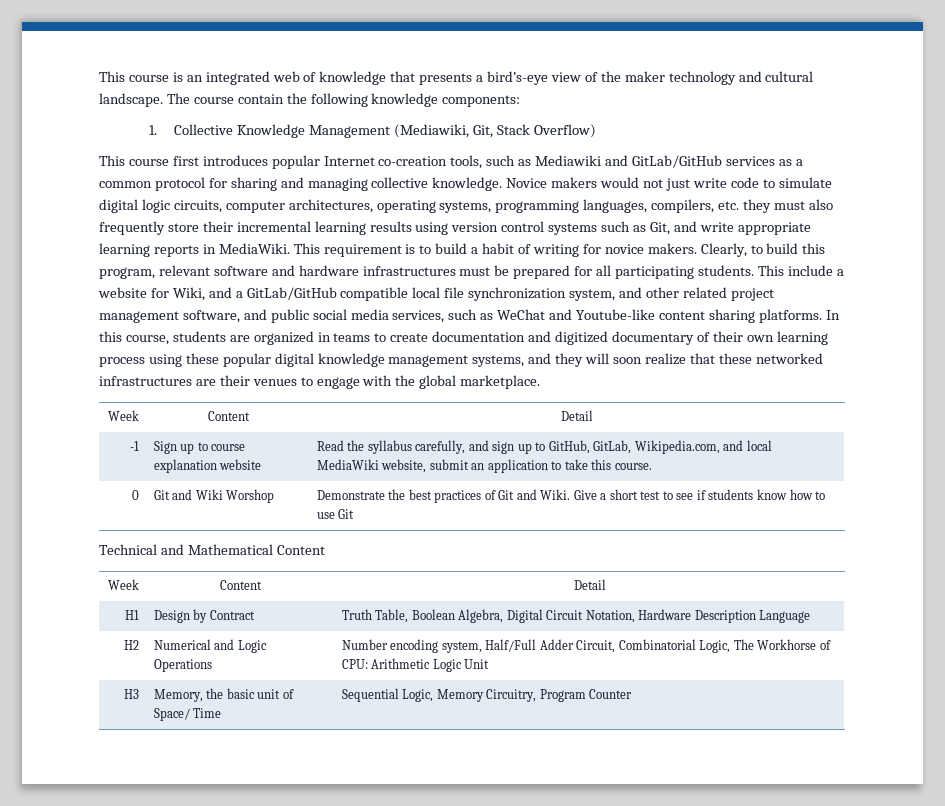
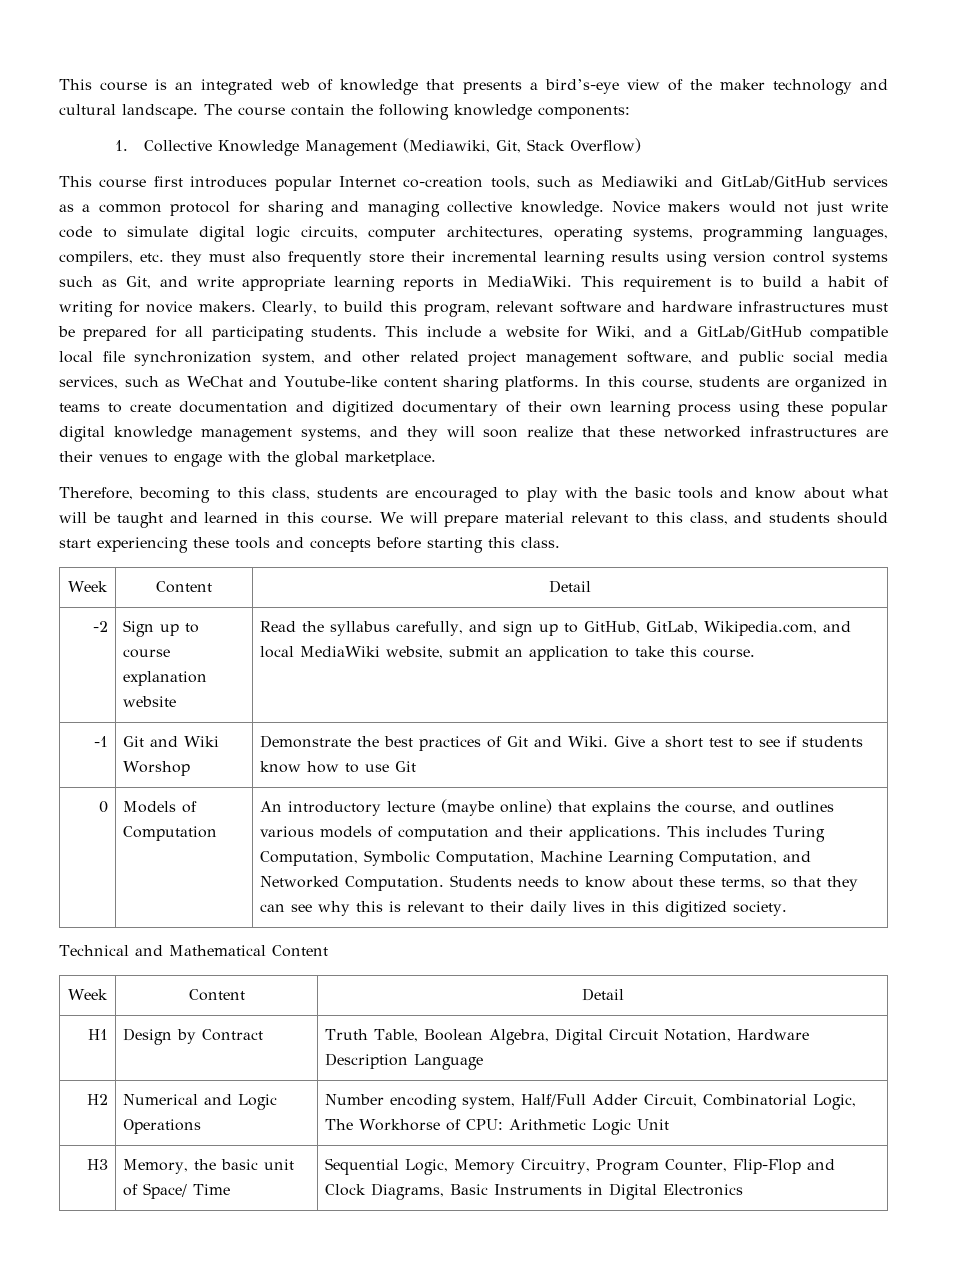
  In this course, students are organized in teams to create documentation and digitized documentary of their own learning process using these popular digital knowledge management systems, and they will soon realize that these networked infrastructures are their venues to engage with the global marketplace.
+ Therefore, becoming to this class, students are encouraged to play with the basic tools and know about what will be taught and learned in this course. We will prepare material relevant to this class, and students should start experiencing these tools and concepts before starting this class.
  Week | Content | Detail
- -1 | Sign up to course explanation website | Read the syllabus carefully, and sign up to GitHub, GitLab, Wikipedia.com, and local MediaWiki website, submit an application to take this course.
+ -2 | Sign up to course explanation website | Read the syllabus carefully, and sign up to GitHub, GitLab, Wikipedia.com, and local MediaWiki website, submit an application to take this course.
- 0 | Git and Wiki Worshop | Demonstrate the best practices of Git and Wiki. Give a short test to see if students know how to use Git
+ -1 | Git and Wiki Worshop | Demonstrate the best practices of Git and Wiki. Give a short test to see if students know how to use Git
+ 0 | Models of Computation | An introductory lecture (maybe online) that explains the course, and outlines various models of computation and their applications. This includes Turing Computation, Symbolic Computation, Machine Learning Computation, and Networked Computation. Students needs to know about these terms, so that they can see why this is relevant to their daily lives in this digitized society.
- H3 | Memory, the basic unit of Space/ Time | Sequential Logic, Memory Circuitry, Program Counter
+ H3 | Memory, the basic unit of Space/ Time | Sequential Logic, Memory Circuitry, Program Counter, Flip-Flop and Clock Diagrams, Basic Instruments in Digital Electronics

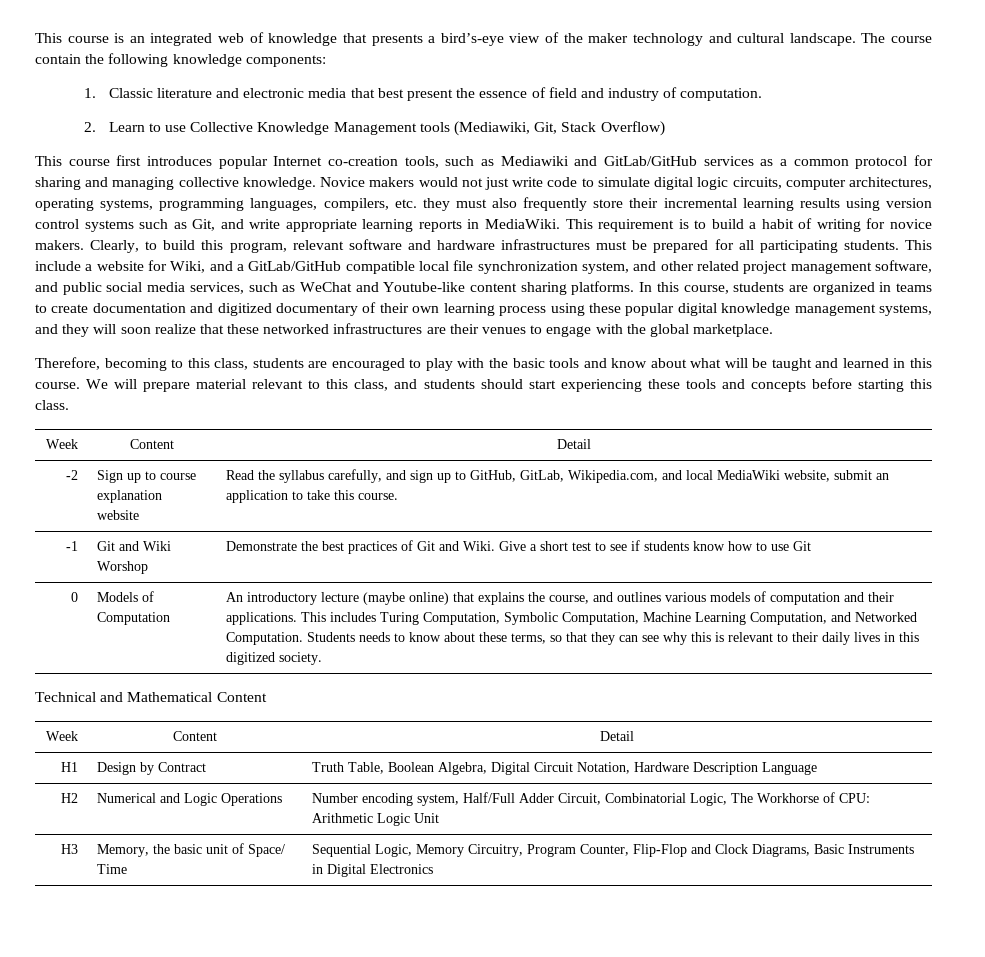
- 1. Collective Knowledge Management (Mediawiki, Git, Stack Overflow)
+ 1. Classic literature and electronic media that best present the essence of field and industry of computation.
+ 2. Learn to use Collective Knowledge Management tools (Mediawiki, Git, Stack Overflow)

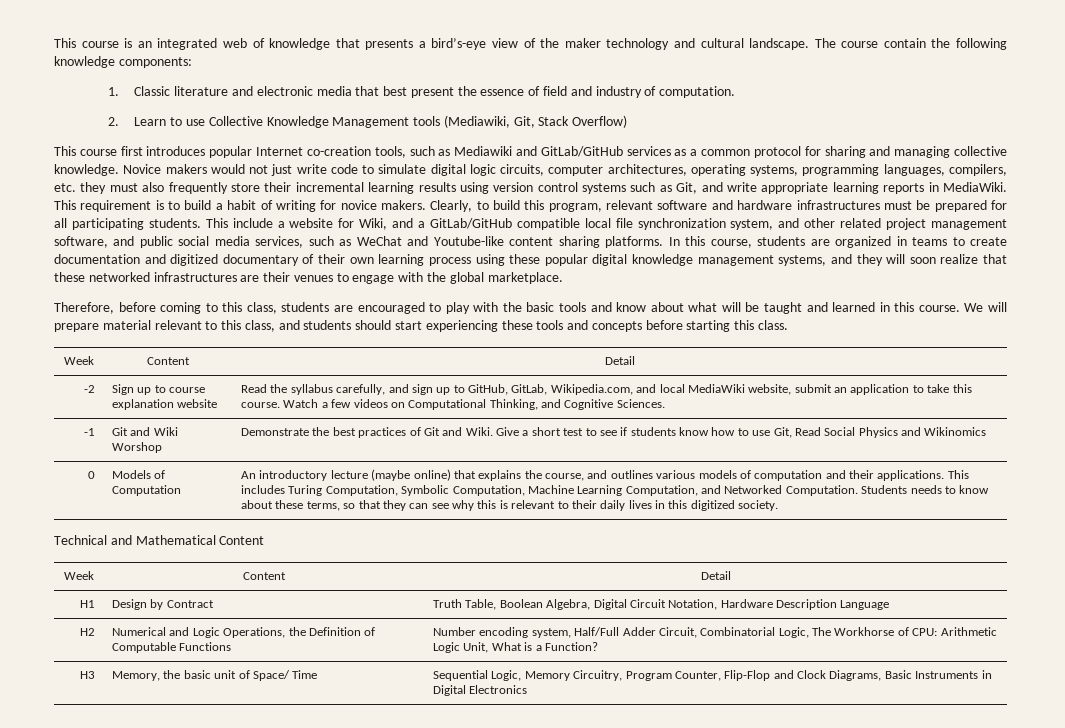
- Therefore, becoming to this class, students are encouraged to play with the basic tools and know about what will be taught and learned in this course.
+ Therefore, before coming to this class, students are encouraged to play with the basic tools and know about what will be taught and learned in this course.
- -2 | Sign up to course explanation website | Read the syllabus carefully, and sign up to GitHub, GitLab, Wikipedia.com, and local MediaWiki website, submit an application to take this course.
+ -2 | Sign up to course explanation website | Read the syllabus carefully, and sign up to GitHub, GitLab, Wikipedia.com, and local MediaWiki website, submit an application to take this course. Watch a few videos on Computational Thinking, and Cognitive Sciences.
- -1 | Git and Wiki Worshop | Demonstrate the best practices of Git and Wiki. Give a short test to see if students know how to use Git
+ -1 | Git and Wiki Worshop | Demonstrate the best practices of Git and Wiki. Give a short test to see if students know how to use Git, Read Social Physics and Wikinomics
- H2 | Numerical and Logic Operations | Number encoding system, Half/Full Adder Circuit, Combinatorial Logic, The Workhorse of CPU: Arithmetic Logic Unit
+ H2 | Numerical and Logic Operations, the Definition of Computable Functions | Number encoding system, Half/Full Adder Circuit, Combinatorial Logic, The Workhorse of CPU: Arithmetic Logic Unit, What is a Function?

